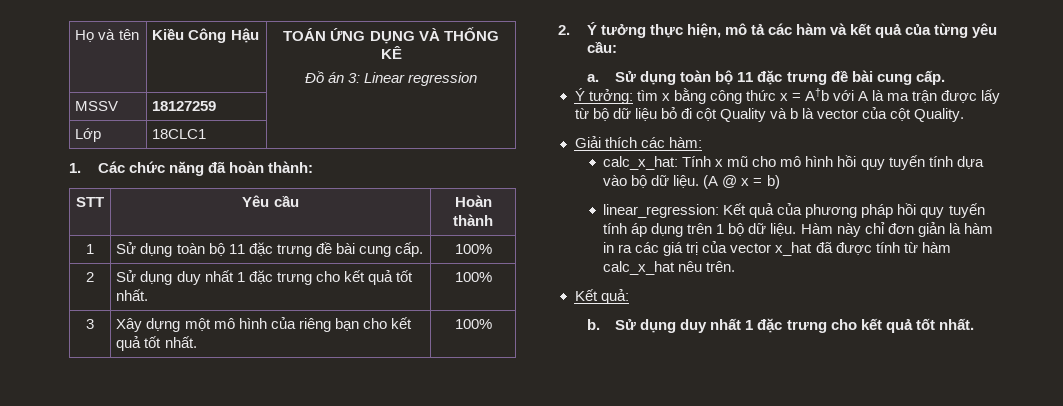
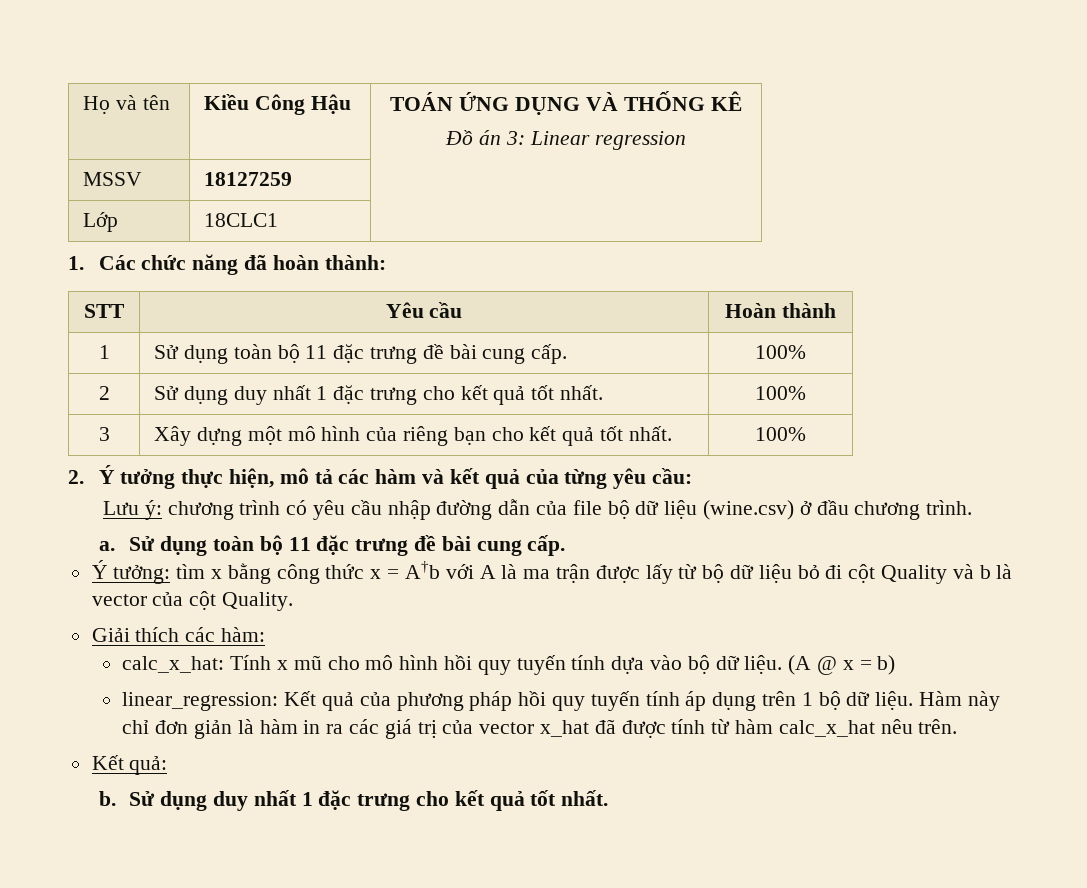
+ Lưu ý: chương trình có yêu cầu nhập đường dẫn của file bộ dữ liệu (wine.csv) ở đầu chương trình.

